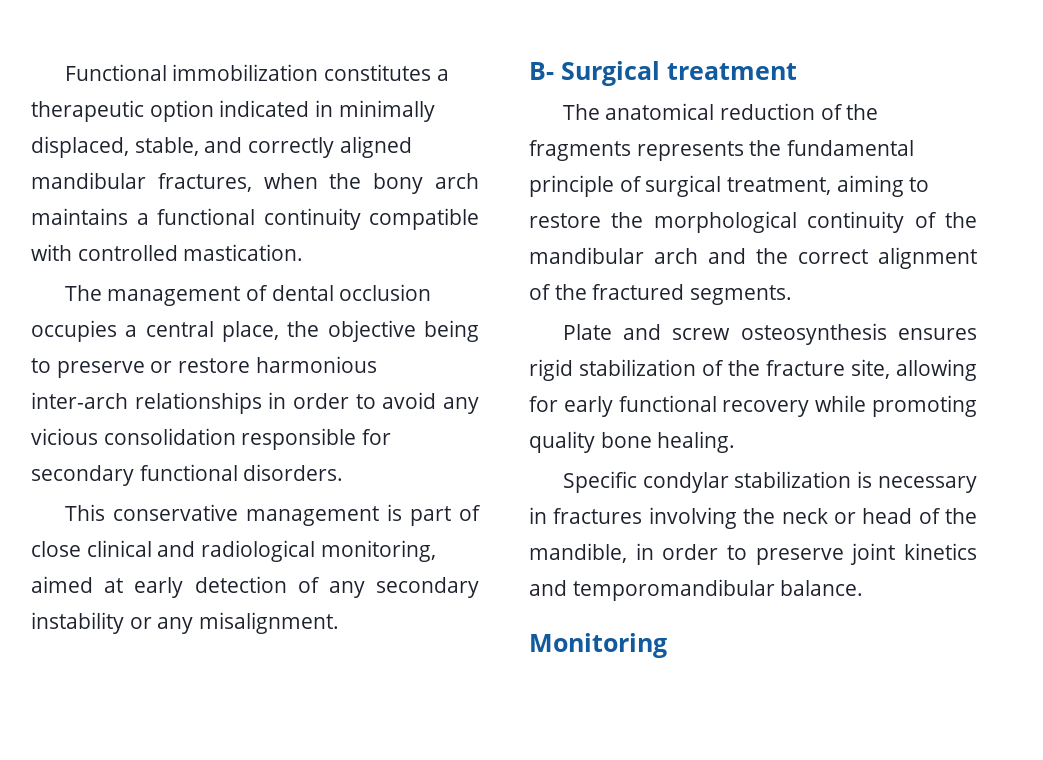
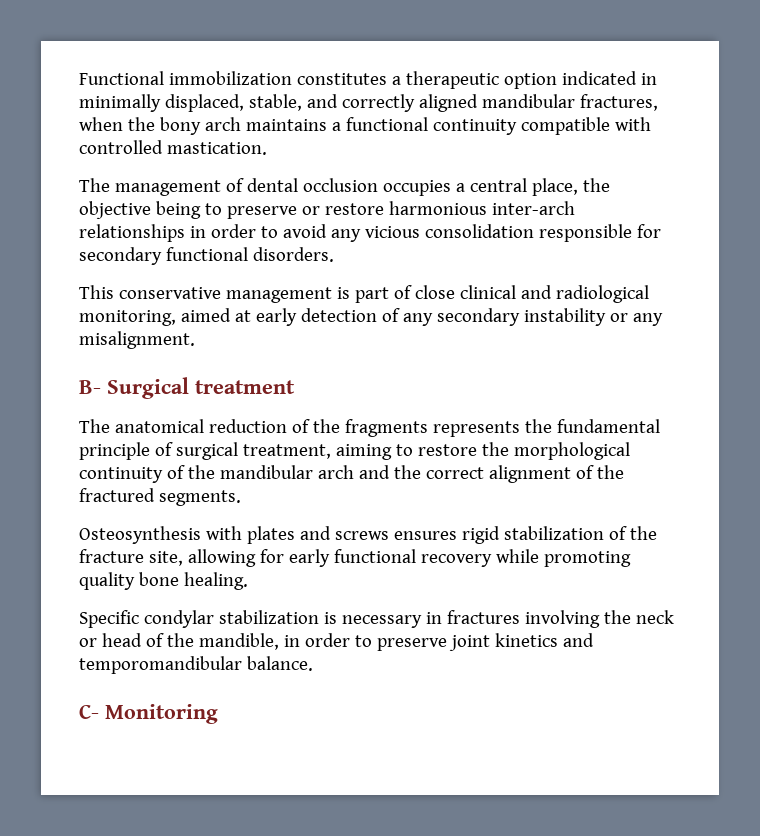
- Plate and screw osteosynthesis ensures rigid stabilization of the fracture site, allowing for early functional recovery while promoting quality bone healing.
+ Osteosynthesis with plates and screws ensures rigid stabilization of the fracture site, allowing for early functional recovery while promoting quality bone healing.
- Monitoring
+ C- Monitoring

